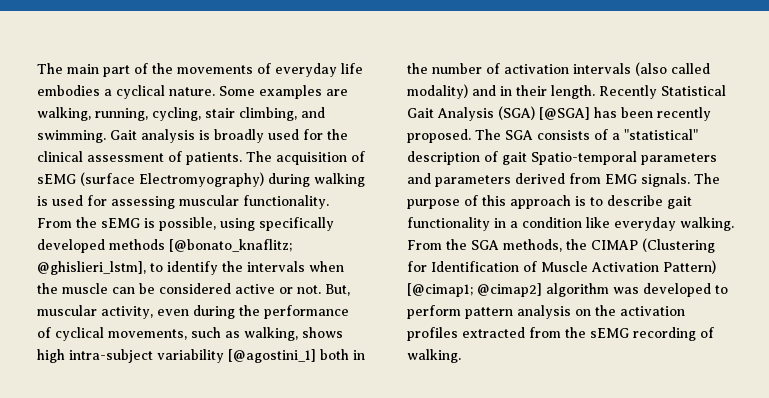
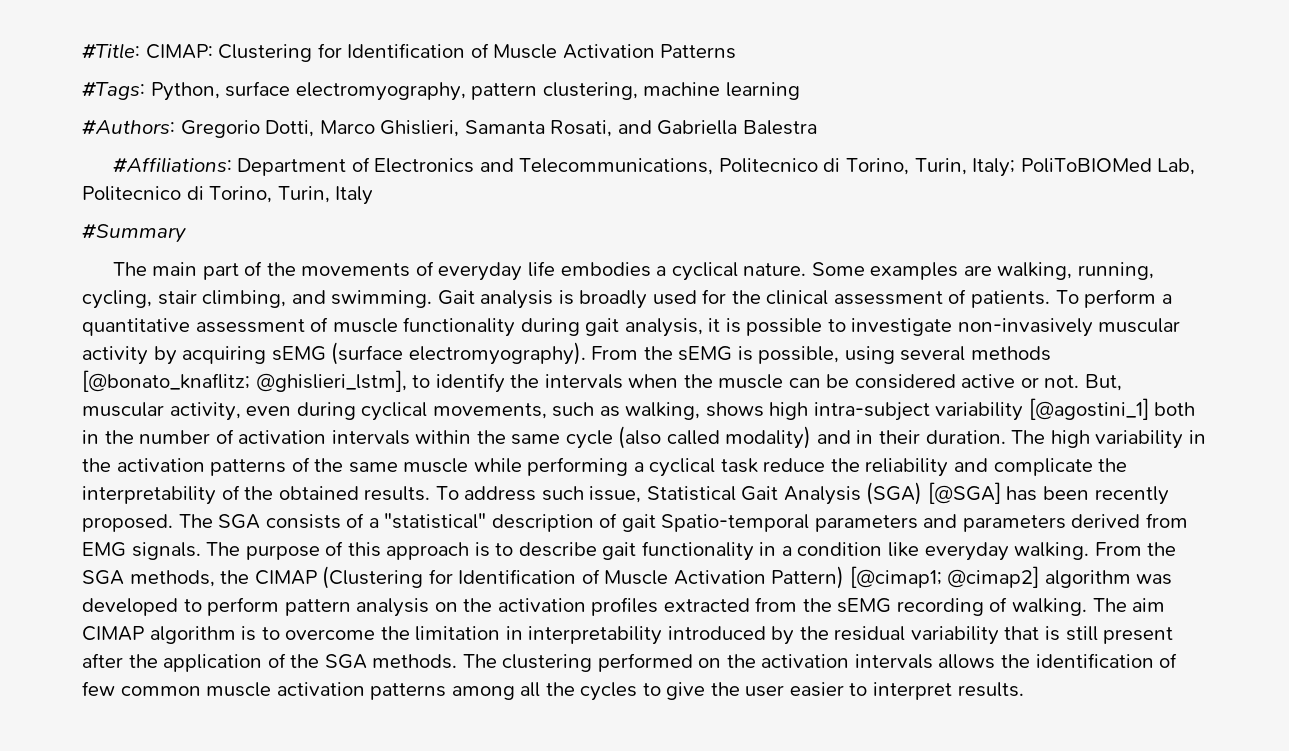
+ #Title: CIMAP: Clustering for Identification of Muscle Activation Patterns
+ #Tags: Python, surface electromyography, pattern clustering, machine learning
+ #Authors: Gregorio Dotti, Marco Ghislieri, Samanta Rosati, and Gabriella Balestra
+ #Affiliations: Department of Electronics and Telecommunications, Politecnico di Torino, Turin, Italy; PoliToBIOMed Lab, Politecnico di Torino, Turin, Italy
+ #Summary
- The acquisition of sEMG (surface Electromyography) during walking is used for assessing muscular functionality.
+ To perform a quantitative assessment of muscle functionality during gait analysis, it is possible to investigate non-invasively muscular activity by acquiring sEMG (surface electromyography).
- From the sEMG is possible, using specifically developed methods [@bonato_knaflitz; @ghislieri_lstm], to identify the intervals when the muscle can be considered active or not.
+ From the sEMG is possible, using several methods [@bonato_knaflitz; @ghislieri_lstm], to identify the intervals when the muscle can be considered active or not.
- But, muscular activity, even during the performance of cyclical movements, such as walking, shows high intra-subject variability [@agostini_1] both in the number of activation intervals (also called modality) and in their length. Recently Statistical Gait Analysis (SGA) [@SGA] has been recently proposed.
+ But, muscular activity, even during cyclical movements, such as walking, shows high intra-subject variability [@agostini_1] both in the number of activation intervals within the same cycle (also called modality) and in their duration. The high variability in the activation patterns of the same muscle while performing a cyclical task reduce the reliability and complicate the interpretability of the obtained results. To address such issue, Statistical Gait Analysis (SGA) [@SGA] has been recently proposed.
+ The aim CIMAP algorithm is to overcome the limitation in interpretability introduced by the residual variability that is still present after the application of the SGA methods. The clustering performed on the activation intervals allows the identification of few common muscle activation patterns among all the cycles to give the user easier to interpret results.

